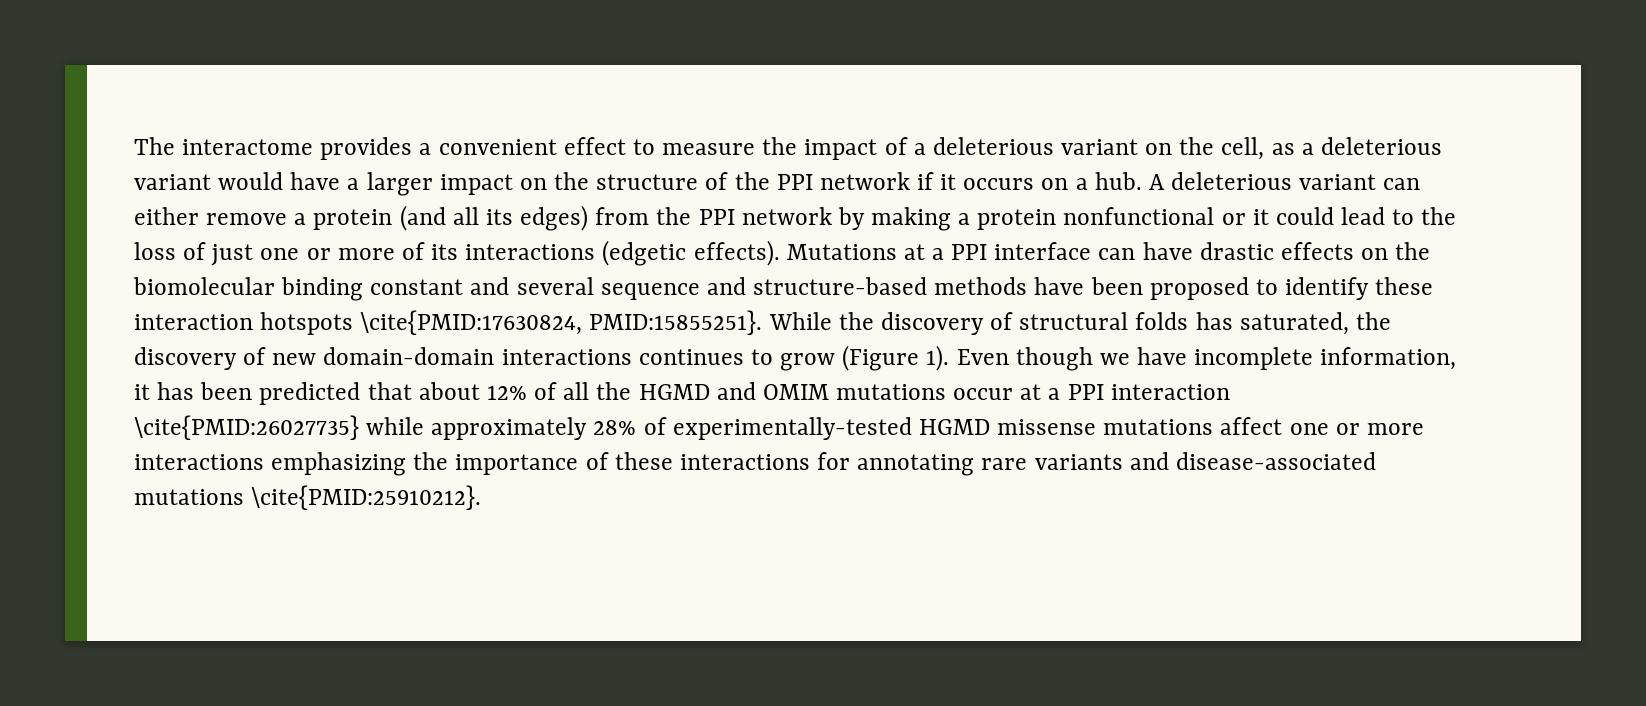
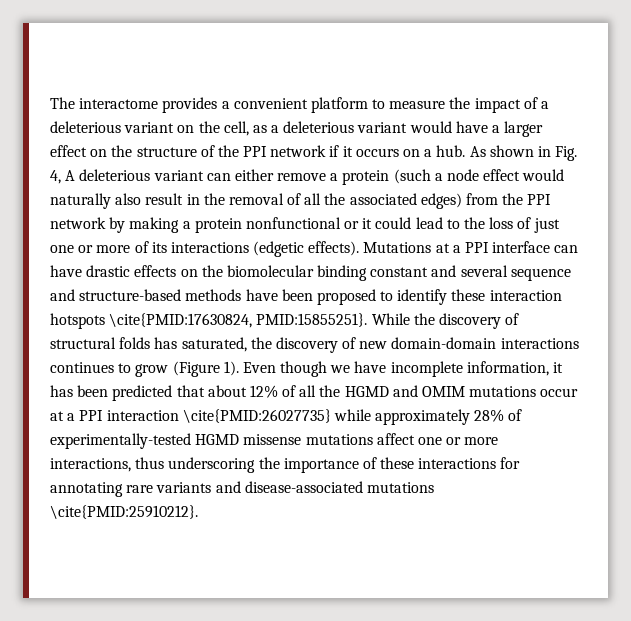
- The interactome provides a convenient effect to measure the impact of a deleterious variant on the cell, as a deleterious variant would have a larger impact on the structure of the PPI network if it occurs on a hub.
+ The interactome provides a convenient platform to measure the impact of a deleterious variant on the cell, as a deleterious variant would have a larger effect on the structure of the PPI network if it occurs on a hub.
- A deleterious variant can either remove a protein (and all its edges) from the PPI network by making a protein nonfunctional or it could lead to the loss of just one or more of its interactions (edgetic effects).
+ As shown in Fig. 4, A deleterious variant can either remove a protein (such a node effect would naturally also result in the removal of all the associated edges) from the PPI network by making a protein nonfunctional or it could lead to the loss of just one or more of its interactions (edgetic effects).
- Even though we have incomplete information, it has been predicted that about 12% of all the HGMD and OMIM mutations occur at a PPI interaction \cite{PMID:26027735} while approximately 28% of experimentally-tested HGMD missense mutations affect one or more interactions emphasizing the importance of these interactions for annotating rare variants and disease-associated mutations \cite{PMID:25910212}.
+ Even though we have incomplete information, it has been predicted that about 12% of all the HGMD and OMIM mutations occur at a PPI interaction \cite{PMID:26027735} while approximately 28% of experimentally-tested HGMD missense mutations affect one or more interactions, thus underscoring the importance of these interactions for annotating rare variants and disease-associated mutations \cite{PMID:25910212}.

